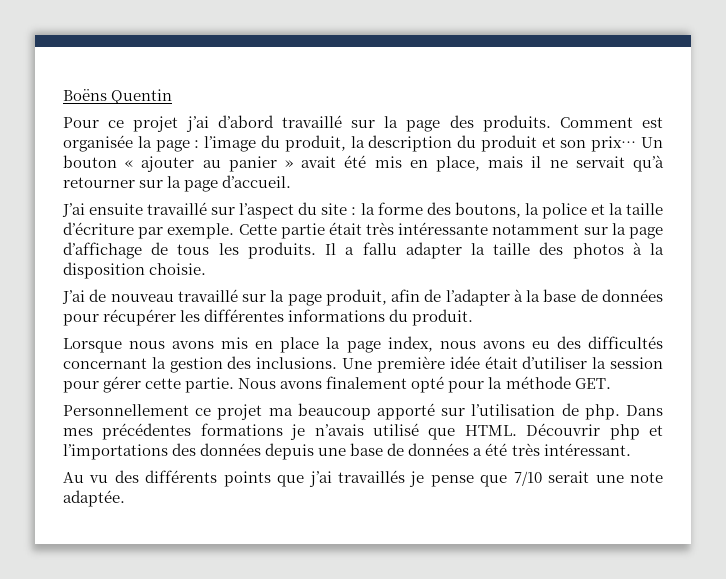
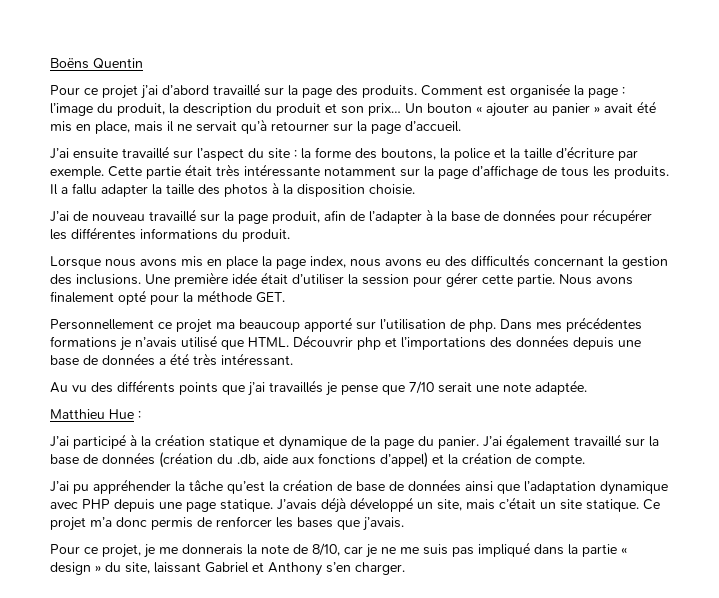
+ Matthieu Hue :
+ J’ai participé à la création statique et dynamique de la page du panier. J’ai également travaillé sur la base de données (création du .db, aide aux fonctions d’appel) et la création de compte.
+ J’ai pu appréhender la tâche qu’est la création de base de données ainsi que l’adaptation dynamique avec PHP depuis une page statique. J’avais déjà développé un site, mais c’était un site statique. Ce projet m’a donc permis de renforcer les bases que j’avais.
+ Pour ce projet, je me donnerais la note de 8/10, car je ne me suis pas impliqué dans la partie « design » du site, laissant Gabriel et Anthony s’en charger.

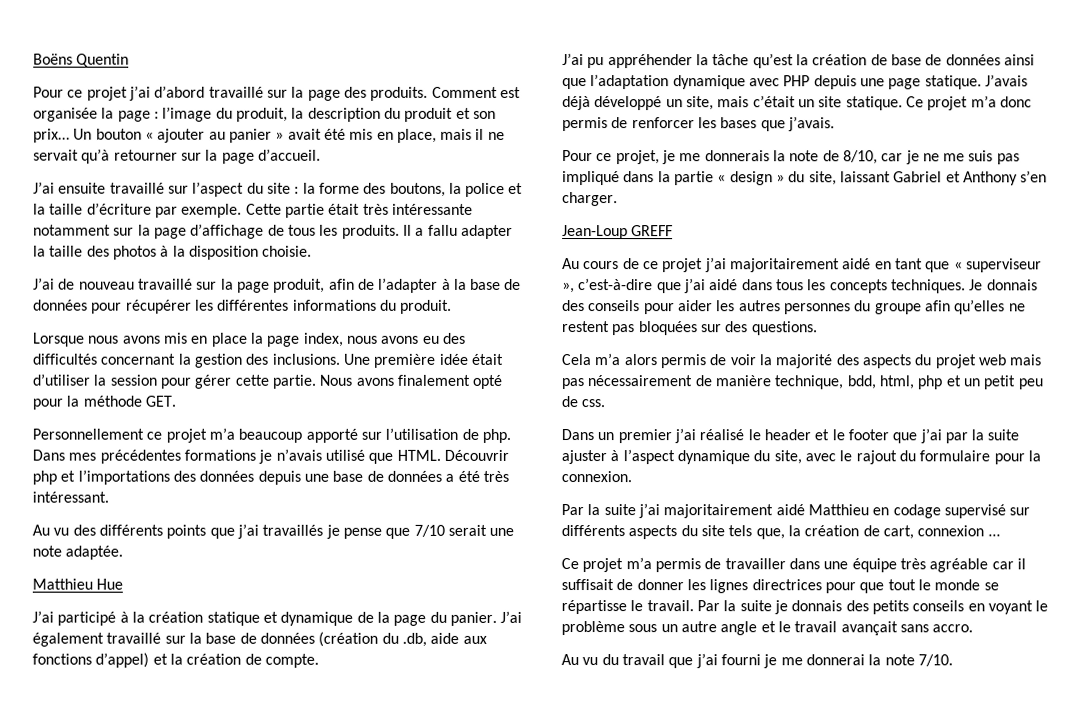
- Personnellement ce projet ma beaucoup apporté sur l’utilisation de php.
+ Personnellement ce projet m’a beaucoup apporté sur l’utilisation de php.
- Matthieu Hue :
+ Matthieu Hue
+ Jean-Loup GREFF
+ Au cours de ce projet j’ai majoritairement aidé en tant que « superviseur », c’est-à-dire que j’ai aidé dans tous les concepts techniques. Je donnais des conseils pour aider les autres personnes du groupe afin qu’elles ne restent pas bloquées sur des questions.
+ Cela m’a alors permis de voir la majorité des aspects du projet web mais pas nécessairement de manière technique, bdd, html, php et un petit peu de css.
+ Dans un premier j’ai réalisé le header et le footer que j’ai par la suite ajuster à l’aspect dynamique du site, avec le rajout du formulaire pour la connexion.
+ Par la suite j’ai majoritairement aidé Matthieu en codage supervisé sur différents aspects du site tels que, la création de cart, connexion …
+ Ce projet m’a permis de travailler dans une équipe très agréable car il suffisait de donner les lignes directrices pour que tout le monde se répartisse le travail. Par la suite je donnais des petits conseils en voyant le problème sous un autre angle et le travail avançait sans accro.
+ Au vu du travail que j’ai fourni je me donnerai la note 7/10.

